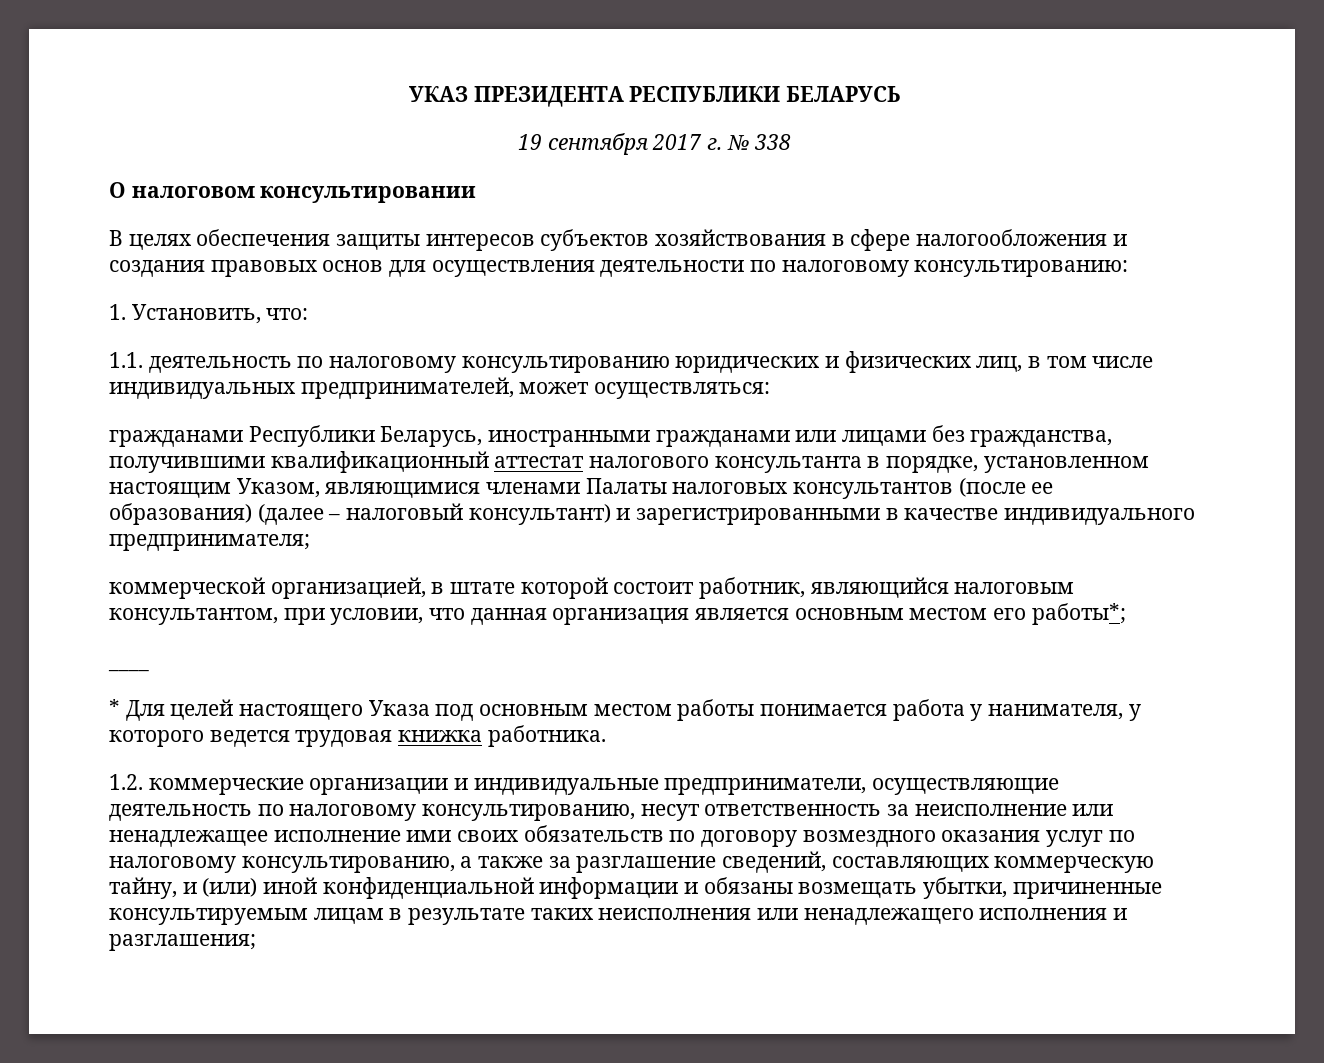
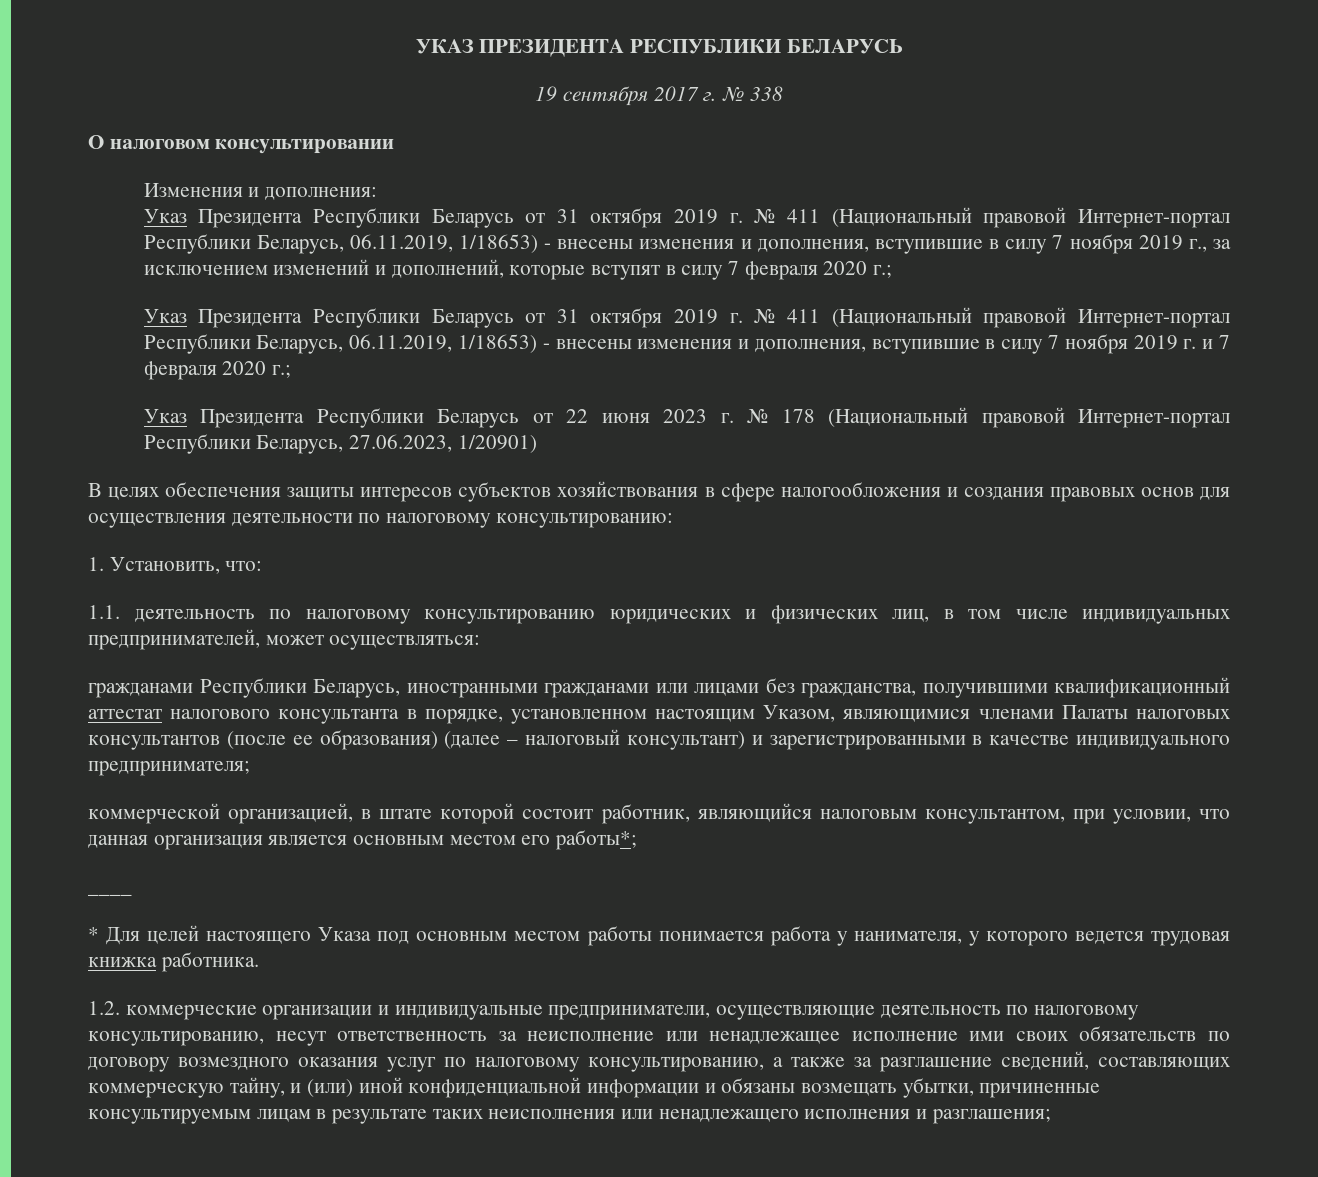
+ Изменения и дополнения:
+ Указ Президента Республики Беларусь от 31 октября 2019 г. № 411 (Национальный правовой Интернет-портал Республики Беларусь, 06.11.2019, 1/18653) - внесены изменения и дополнения, вступившие в силу 7 ноября 2019 г., за исключением изменений и дополнений, которые вступят в силу 7 февраля 2020 г.;
+ Указ Президента Республики Беларусь от 31 октября 2019 г. № 411 (Национальный правовой Интернет-портал Республики Беларусь, 06.11.2019, 1/18653) - внесены изменения и дополнения, вступившие в силу 7 ноября 2019 г. и 7 февраля 2020 г.;
+ Указ Президента Республики Беларусь от 22 июня 2023 г. № 178 (Национальный правовой Интернет-портал Республики Беларусь, 27.06.2023, 1/20901)

